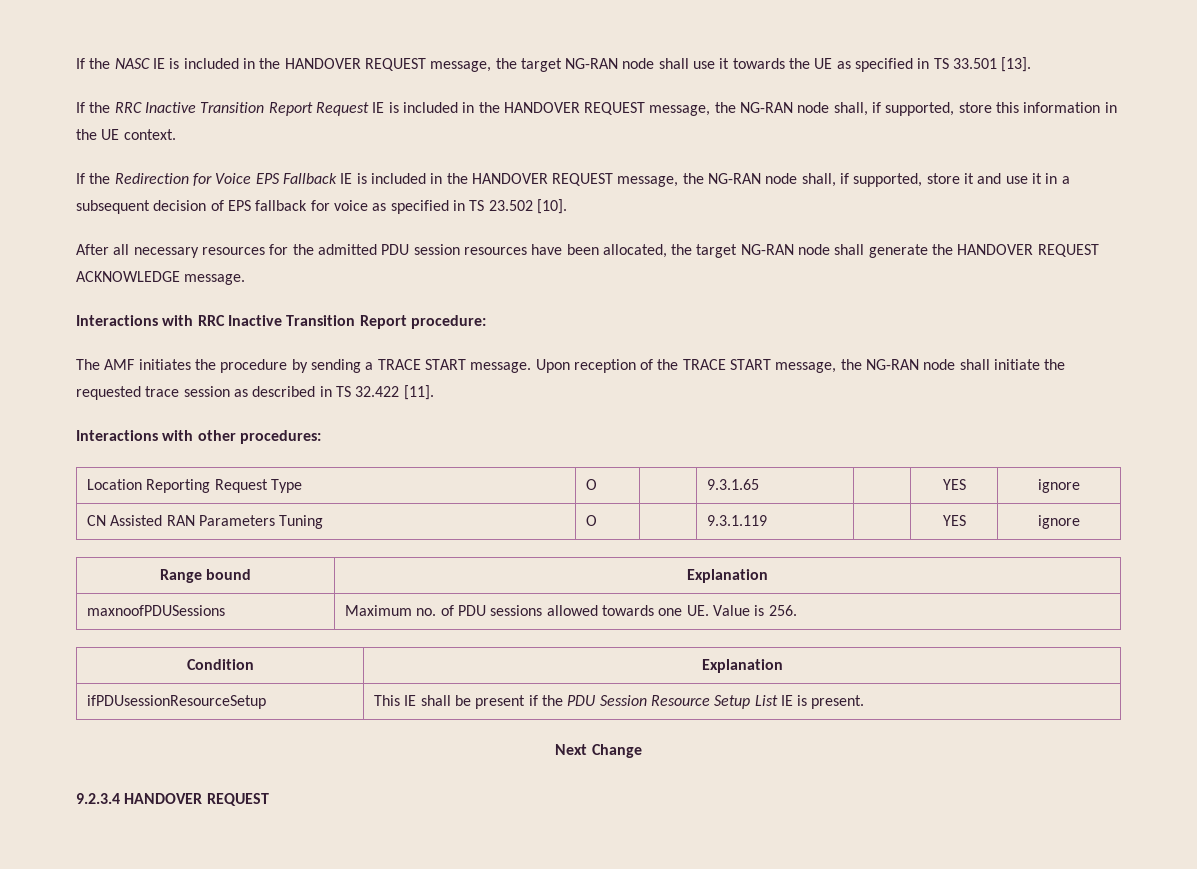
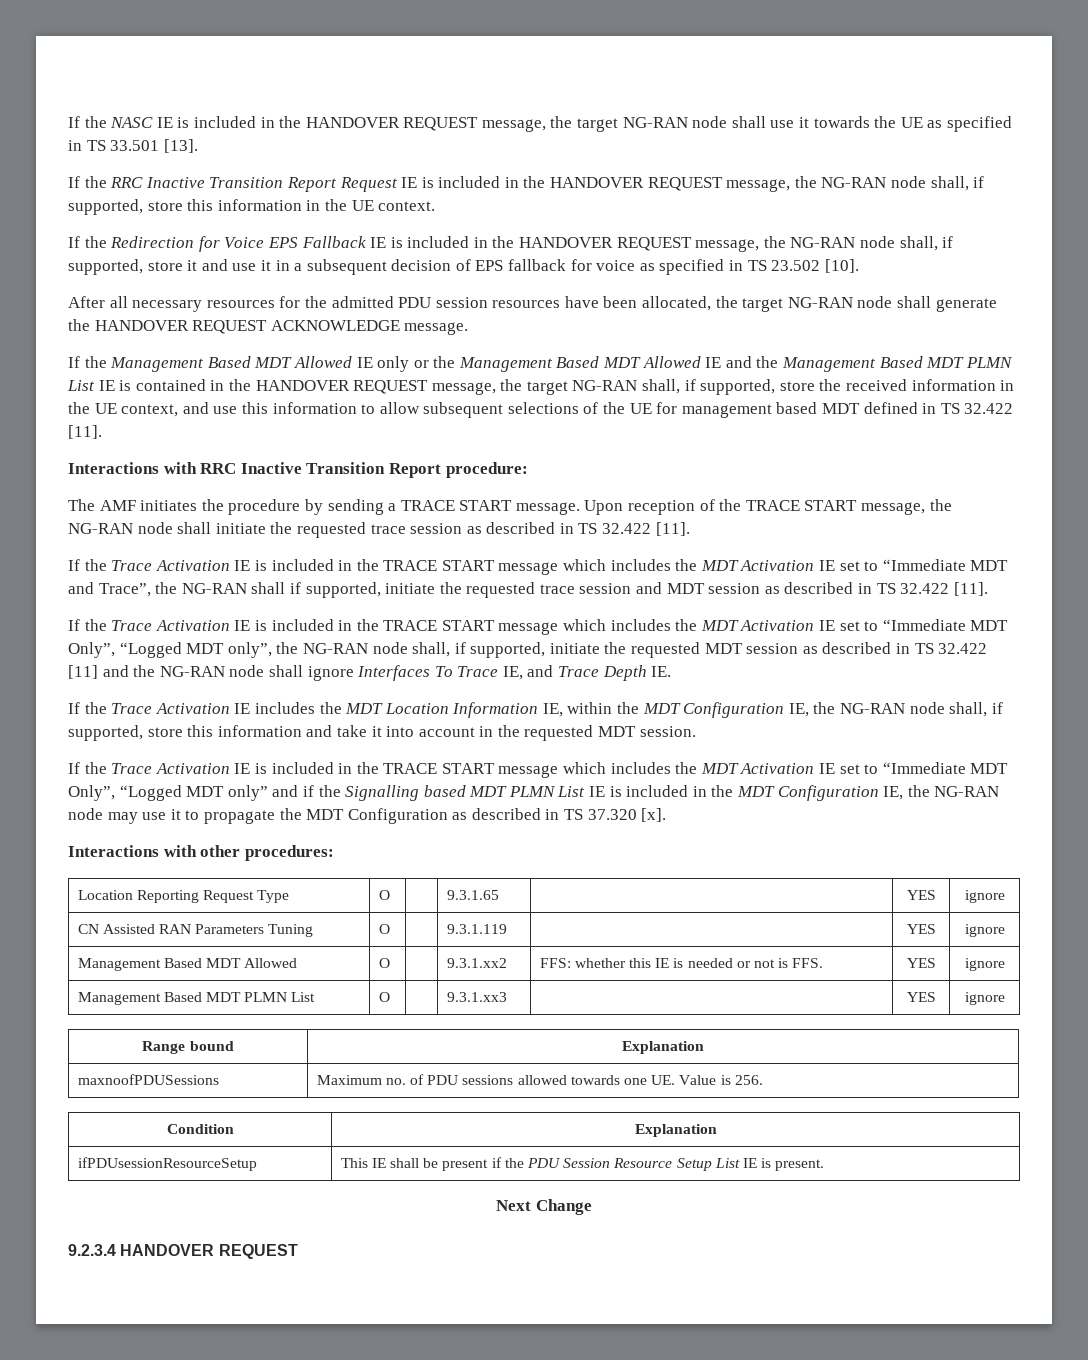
+ If the Management Based MDT Allowed IE only or the Management Based MDT Allowed IE and the Management Based MDT PLMN List IE is contained in the HANDOVER REQUEST message, the target NG-RAN shall, if supported, store the received information in the UE context, and use this information to allow subsequent selections of the UE for management based MDT defined in TS 32.422 [11].
+ If the Trace Activation IE is included in the TRACE START message which includes the MDT Activation IE set to “Immediate MDT and Trace”, the NG-RAN shall if supported, initiate the requested trace session and MDT session as described in TS 32.422 [11].
+ If the Trace Activation IE is included in the TRACE START message which includes the MDT Activation IE set to “Immediate MDT Only”, “Logged MDT only”, the NG-RAN node shall, if supported, initiate the requested MDT session as described in TS 32.422 [11] and the NG-RAN node shall ignore Interfaces To Trace IE, and Trace Depth IE.
+ If the Trace Activation IE includes the MDT Location Information IE, within the MDT Configuration IE, the NG-RAN node shall, if supported, store this information and take it into account in the requested MDT session.
+ If the Trace Activation IE is included in the TRACE START message which includes the MDT Activation IE set to “Immediate MDT Only”, “Logged MDT only” and if the Signalling based MDT PLMN List IE is included in the MDT Configuration IE, the NG-RAN node may use it to propagate the MDT Configuration as described in TS 37.320 [x].
+ Management Based MDT Allowed | O | | 9.3.1.xx2 | FFS: whether this IE is needed or not is FFS. | YES | ignore
+ Management Based MDT PLMN List | O | | 9.3.1.xx3 | | YES | ignore

